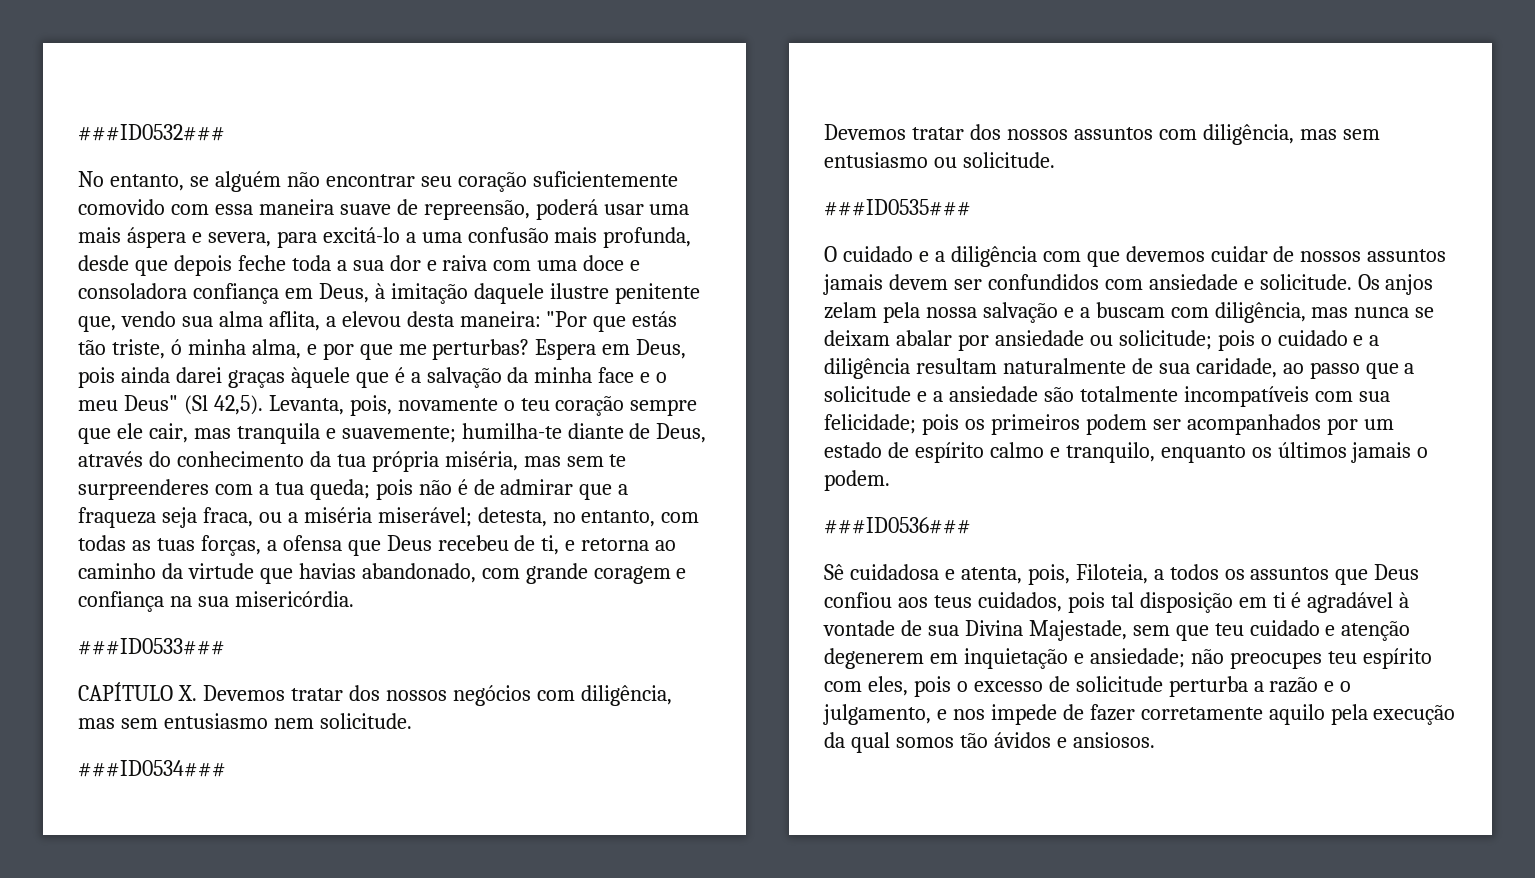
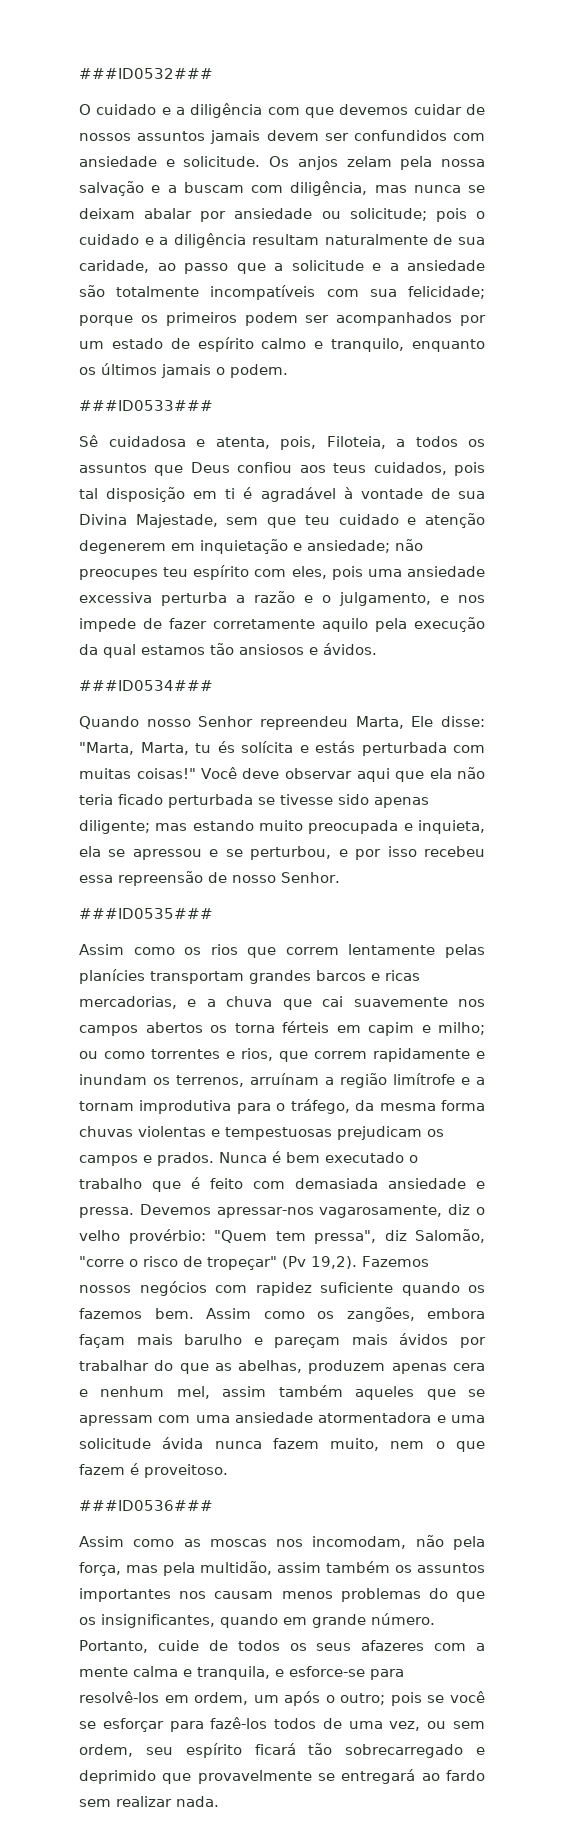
- No entanto, se alguém não encontrar seu coração suficientemente comovido com essa maneira suave de repreensão, poderá usar uma mais áspera e severa, para excitá-lo a uma confusão mais profunda, desde que depois feche toda a sua dor e raiva com uma doce e consoladora confiança em Deus, à imitação daquele ilustre penitente que, vendo sua alma aflita, a elevou desta maneira: "Por que estás tão triste, ó minha alma, e por que me perturbas? Espera em Deus, pois ainda darei graças àquele que é a salvação da minha face e o meu Deus" (Sl 42,5). Levanta, pois, novamente o teu coração sempre que ele cair, mas tranquila e suavemente; humilha-te diante de Deus, através do conhecimento da tua própria miséria, mas sem te surpreenderes com a tua queda; pois não é de admirar que a fraqueza seja fraca, ou a miséria miserável; detesta, no entanto, com todas as tuas forças, a ofensa que Deus recebeu de ti, e retorna ao caminho da virtude que havias abandonado, com grande coragem e confiança na sua misericórdia.
- ###ID0533###
- CAPÍTULO X. Devemos tratar dos nossos negócios com diligência, mas sem entusiasmo nem solicitude.
- ###ID0534###
- Devemos tratar dos nossos assuntos com diligência, mas sem entusiasmo ou solicitude.
- ###ID0535###
- pois os primeiros podem ser acompanhados por um estado de espírito calmo e tranquilo, enquanto os últimos jamais o podem.
+ porque os primeiros podem ser acompanhados por um estado de espírito calmo e tranquilo, enquanto os últimos jamais o podem.
- ###ID0536###
+ ###ID0533###
- não preocupes teu espírito com eles, pois o excesso de solicitude perturba a razão e o julgamento, e nos impede de fazer corretamente aquilo pela execução da qual somos tão ávidos e ansiosos.
+ não preocupes teu espírito com eles, pois uma ansiedade excessiva perturba a razão e o julgamento, e nos impede de fazer corretamente aquilo pela execução da qual estamos tão ansiosos e ávidos.
+ ###ID0534###
+ Quando nosso Senhor repreendeu Marta, Ele disse: "Marta, Marta, tu és solícita e estás perturbada com muitas coisas!" Você deve observar aqui que ela não teria ficado perturbada se tivesse sido apenas diligente; mas estando muito preocupada e inquieta, ela se apressou e se perturbou, e por isso recebeu essa repreensão de nosso Senhor.
+ ###ID0535###
+ Assim como os rios que correm lentamente pelas planícies transportam grandes barcos e ricas mercadorias, e a chuva que cai suavemente nos campos abertos os torna férteis em capim e milho; ou como torrentes e rios, que correm rapidamente e inundam os terrenos, arruínam a região limítrofe e a tornam improdutiva para o tráfego, da mesma forma chuvas violentas e tempestuosas prejudicam os campos e prados. Nunca é bem executado o trabalho que é feito com demasiada ansiedade e pressa. Devemos apressar-nos vagarosamente, diz o velho provérbio: "Quem tem pressa", diz Salomão, "corre o risco de tropeçar" (Pv 19,2). Fazemos nossos negócios com rapidez suficiente quando os fazemos bem. Assim como os zangões, embora façam mais barulho e pareçam mais ávidos por trabalhar do que as abelhas, produzem apenas cera e nenhum mel, assim também aqueles que se apressam com uma ansiedade atormentadora e uma solicitude ávida nunca fazem muito, nem o que fazem é proveitoso.
+ ###ID0536###
+ Assim como as moscas nos incomodam, não pela força, mas pela multidão, assim também os assuntos importantes nos causam menos problemas do que os insignificantes, quando em grande número. Portanto, cuide de todos os seus afazeres com a mente calma e tranquila, e esforce-se para resolvê-los em ordem, um após o outro; pois se você se esforçar para fazê-los todos de uma vez, ou sem ordem, seu espírito ficará tão sobrecarregado e deprimido que provavelmente se entregará ao fardo sem realizar nada.

